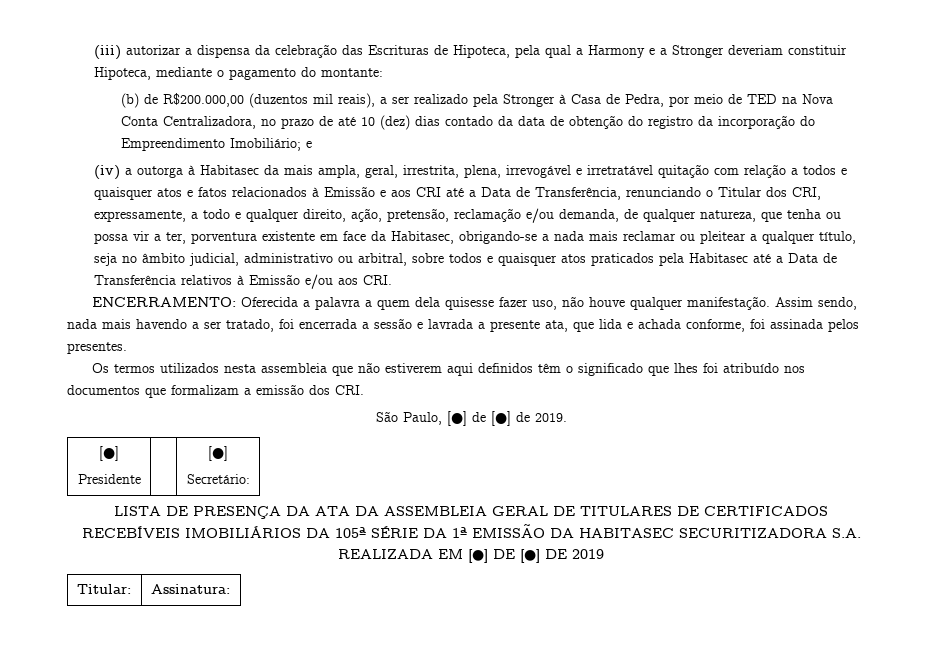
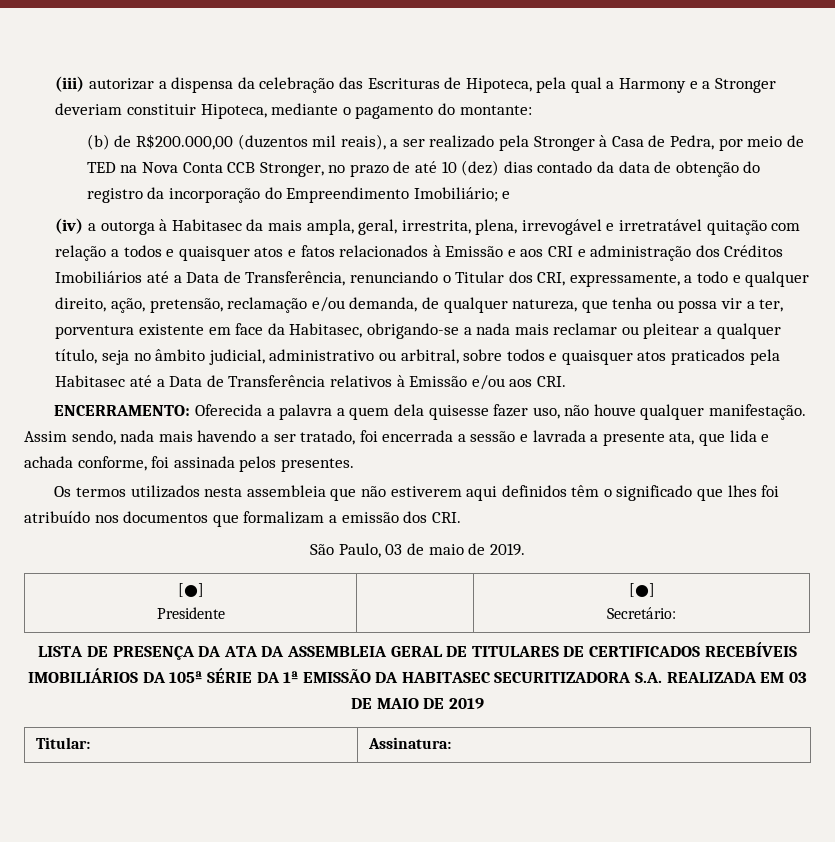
- (b) de R$200.000,00 (duzentos mil reais), a ser realizado pela Stronger à Casa de Pedra, por meio de TED na Nova Conta Centralizadora, no prazo de até 10 (dez) dias contado da data de obtenção do registro da incorporação do Empreendimento Imobiliário; e
+ (b) de R$200.000,00 (duzentos mil reais), a ser realizado pela Stronger à Casa de Pedra, por meio de TED na Nova Conta CCB Stronger, no prazo de até 10 (dez) dias contado da data de obtenção do registro da incorporação do Empreendimento Imobiliário; e
- (iv) a outorga à Habitasec da mais ampla, geral, irrestrita, plena, irrevogável e irretratável quitação com relação a todos e quaisquer atos e fatos relacionados à Emissão e aos CRI até a Data de Transferência, renunciando o Titular dos CRI, expressamente, a todo e qualquer direito, ação, pretensão, reclamação e/ou demanda, de qualquer natureza, que tenha ou possa vir a ter, porventura existente em face da Habitasec, obrigando-se a nada mais reclamar ou pleitear a qualquer título, seja no âmbito judicial, administrativo ou arbitral, sobre todos e quaisquer atos praticados pela Habitasec até a Data de Transferência relativos à Emissão e/ou aos CRI.
+ (iv) a outorga à Habitasec da mais ampla, geral, irrestrita, plena, irrevogável e irretratável quitação com relação a todos e quaisquer atos e fatos relacionados à Emissão e aos CRI e administração dos Créditos Imobiliários até a Data de Transferência, renunciando o Titular dos CRI, expressamente, a todo e qualquer direito, ação, pretensão, reclamação e/ou demanda, de qualquer natureza, que tenha ou possa vir a ter, porventura existente em face da Habitasec, obrigando-se a nada mais reclamar ou pleitear a qualquer título, seja no âmbito judicial, administrativo ou arbitral, sobre todos e quaisquer atos praticados pela Habitasec até a Data de Transferência relativos à Emissão e/ou aos CRI.
- São Paulo, [●] de [●] de 2019.
+ São Paulo, 03 de maio de 2019.
- LISTA DE PRESENÇA DA ATA DA ASSEMBLEIA GERAL DE TITULARES DE CERTIFICADOS RECEBÍVEIS IMOBILIÁRIOS DA 105ª SÉRIE DA 1ª EMISSÃO DA HABITASEC SECURITIZADORA S.A. REALIZADA EM [●] DE [●] DE 2019
+ LISTA DE PRESENÇA DA ATA DA ASSEMBLEIA GERAL DE TITULARES DE CERTIFICADOS RECEBÍVEIS IMOBILIÁRIOS DA 105ª SÉRIE DA 1ª EMISSÃO DA HABITASEC SECURITIZADORA S.A. REALIZADA EM 03 DE MAIO DE 2019

